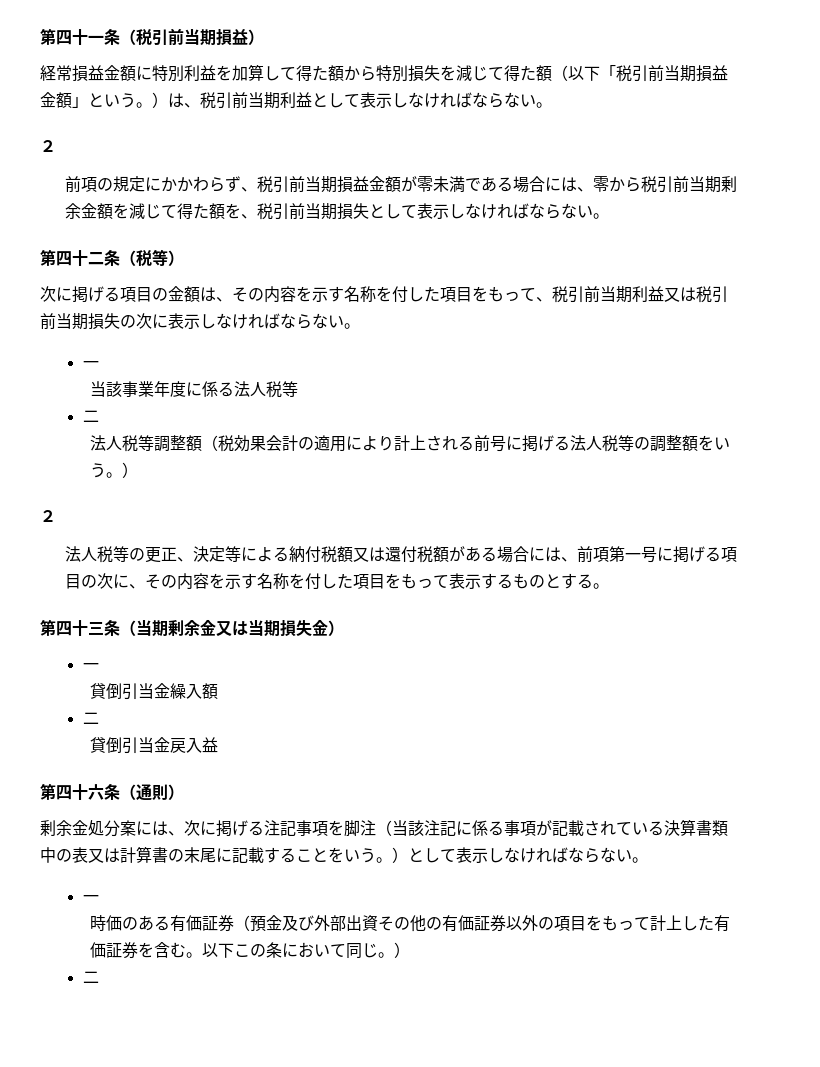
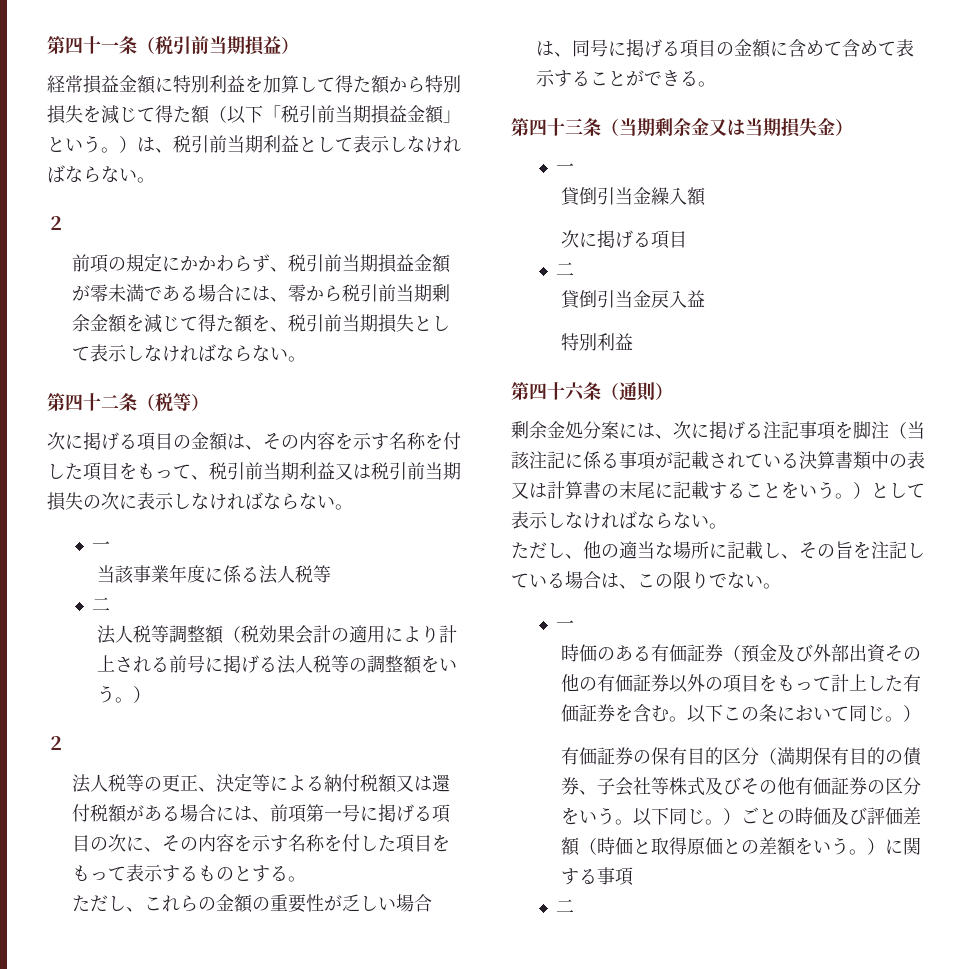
+ ただし、これらの金額の重要性が乏しい場合は、同号に掲げる項目の金額に含めて含めて表示することができる。
  貸倒引当金繰入額
+ 次に掲げる項目
  貸倒引当金戻入益
+ 特別利益
+ ただし、他の適当な場所に記載し、その旨を注記している場合は、この限りでない。
+ 有価証券の保有目的区分（満期保有目的の債券、子会社等株式及びその他有価証券の区分をいう。以下同じ。）ごとの時価及び評価差額（時価と取得原価との差額をいう。）に関する事項

